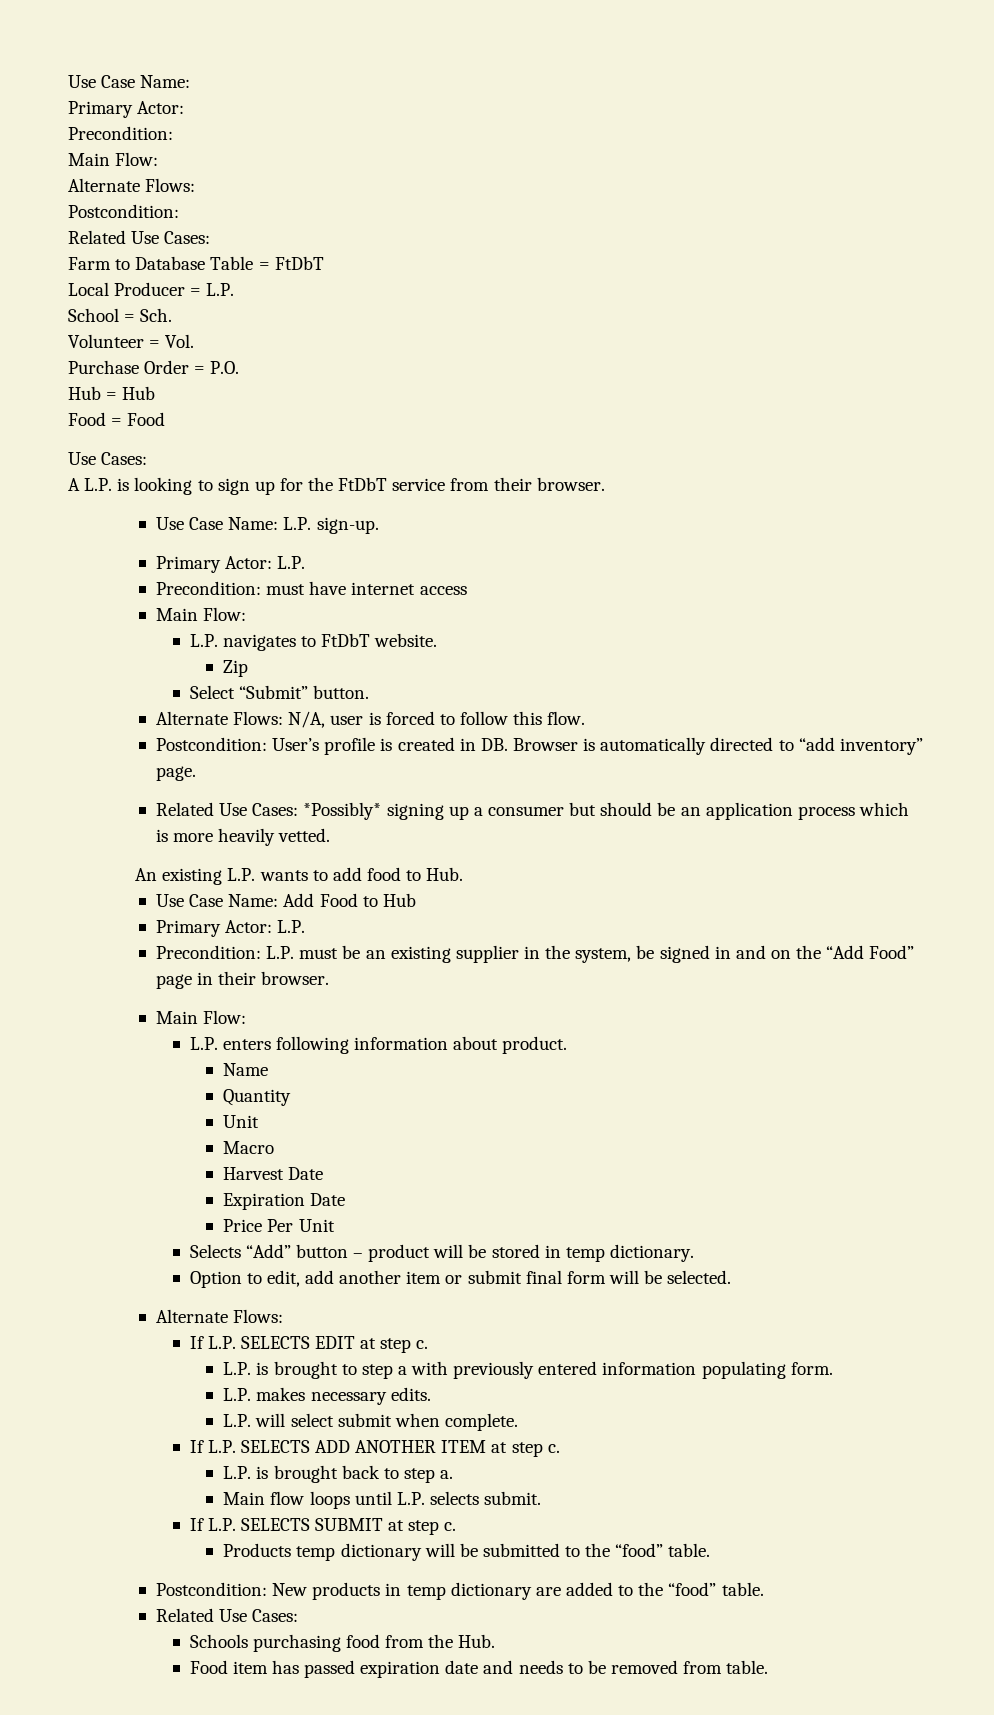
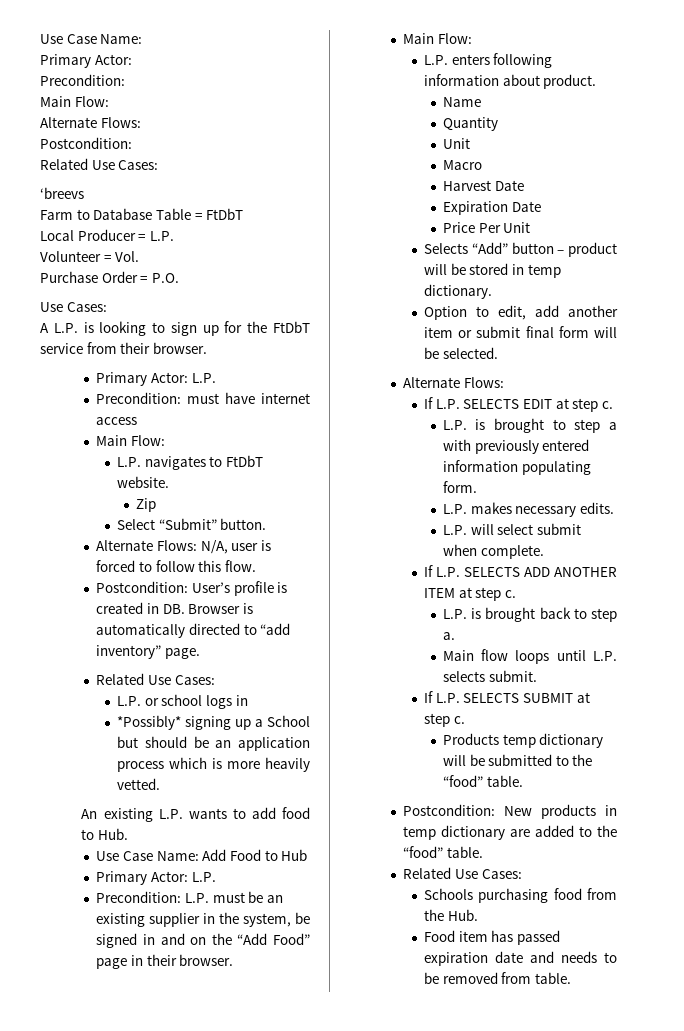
+ ‘breevs
- School = Sch.
- Hub = Hub
- Food = Food
- Use Case Name: L.P. sign-up.
  Postcondition: User’s profile is created in DB. Browser is automatically directed to “add inventory” page.
- Related Use Cases: *Possibly* signing up a consumer but should be an application process which is more heavily vetted.
+ Related Use Cases:
+ L.P. or school logs in
+ *Possibly* signing up a School but should be an application process which is more heavily vetted.

